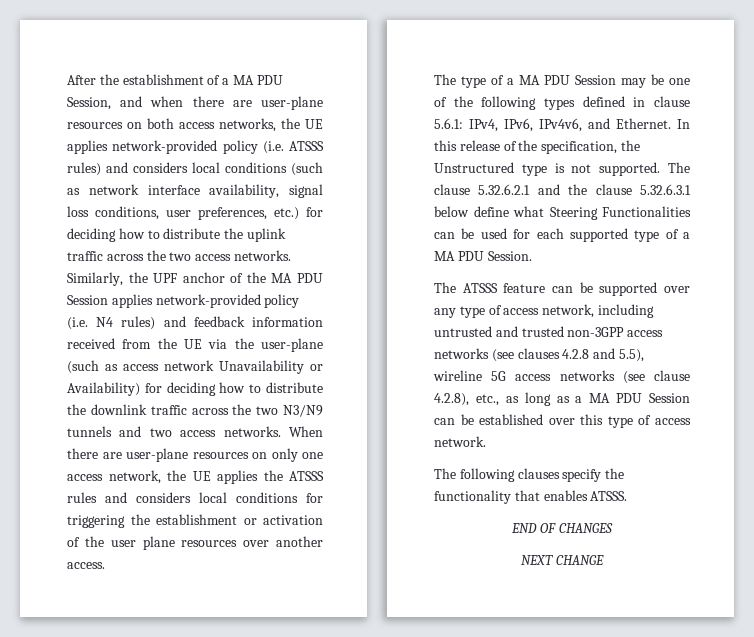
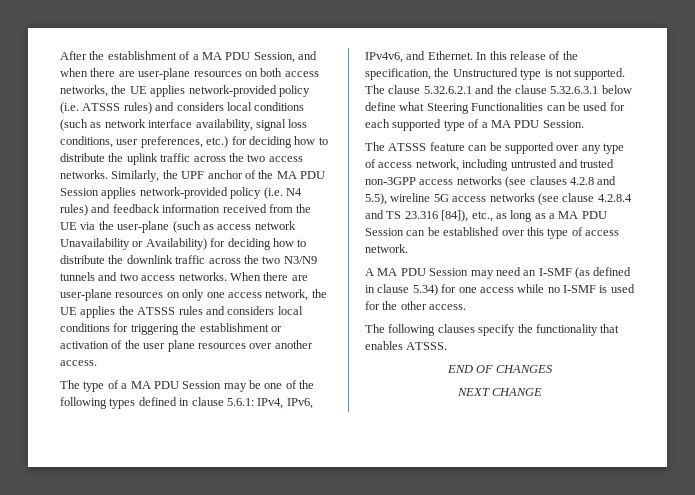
- The ATSSS feature can be supported over any type of access network, including untrusted and trusted non-3GPP access networks (see clauses 4.2.8 and 5.5), wireline 5G access networks (see clause 4.2.8), etc., as long as a MA PDU Session can be established over this type of access network.
+ The ATSSS feature can be supported over any type of access network, including untrusted and trusted non-3GPP access networks (see clauses 4.2.8 and 5.5), wireline 5G access networks (see clause 4.2.8.4 and TS 23.316 [84]), etc., as long as a MA PDU Session can be established over this type of access network.
+ A MA PDU Session may need an I-SMF (as defined in clause 5.34) for one access while no I-SMF is used for the other access.

